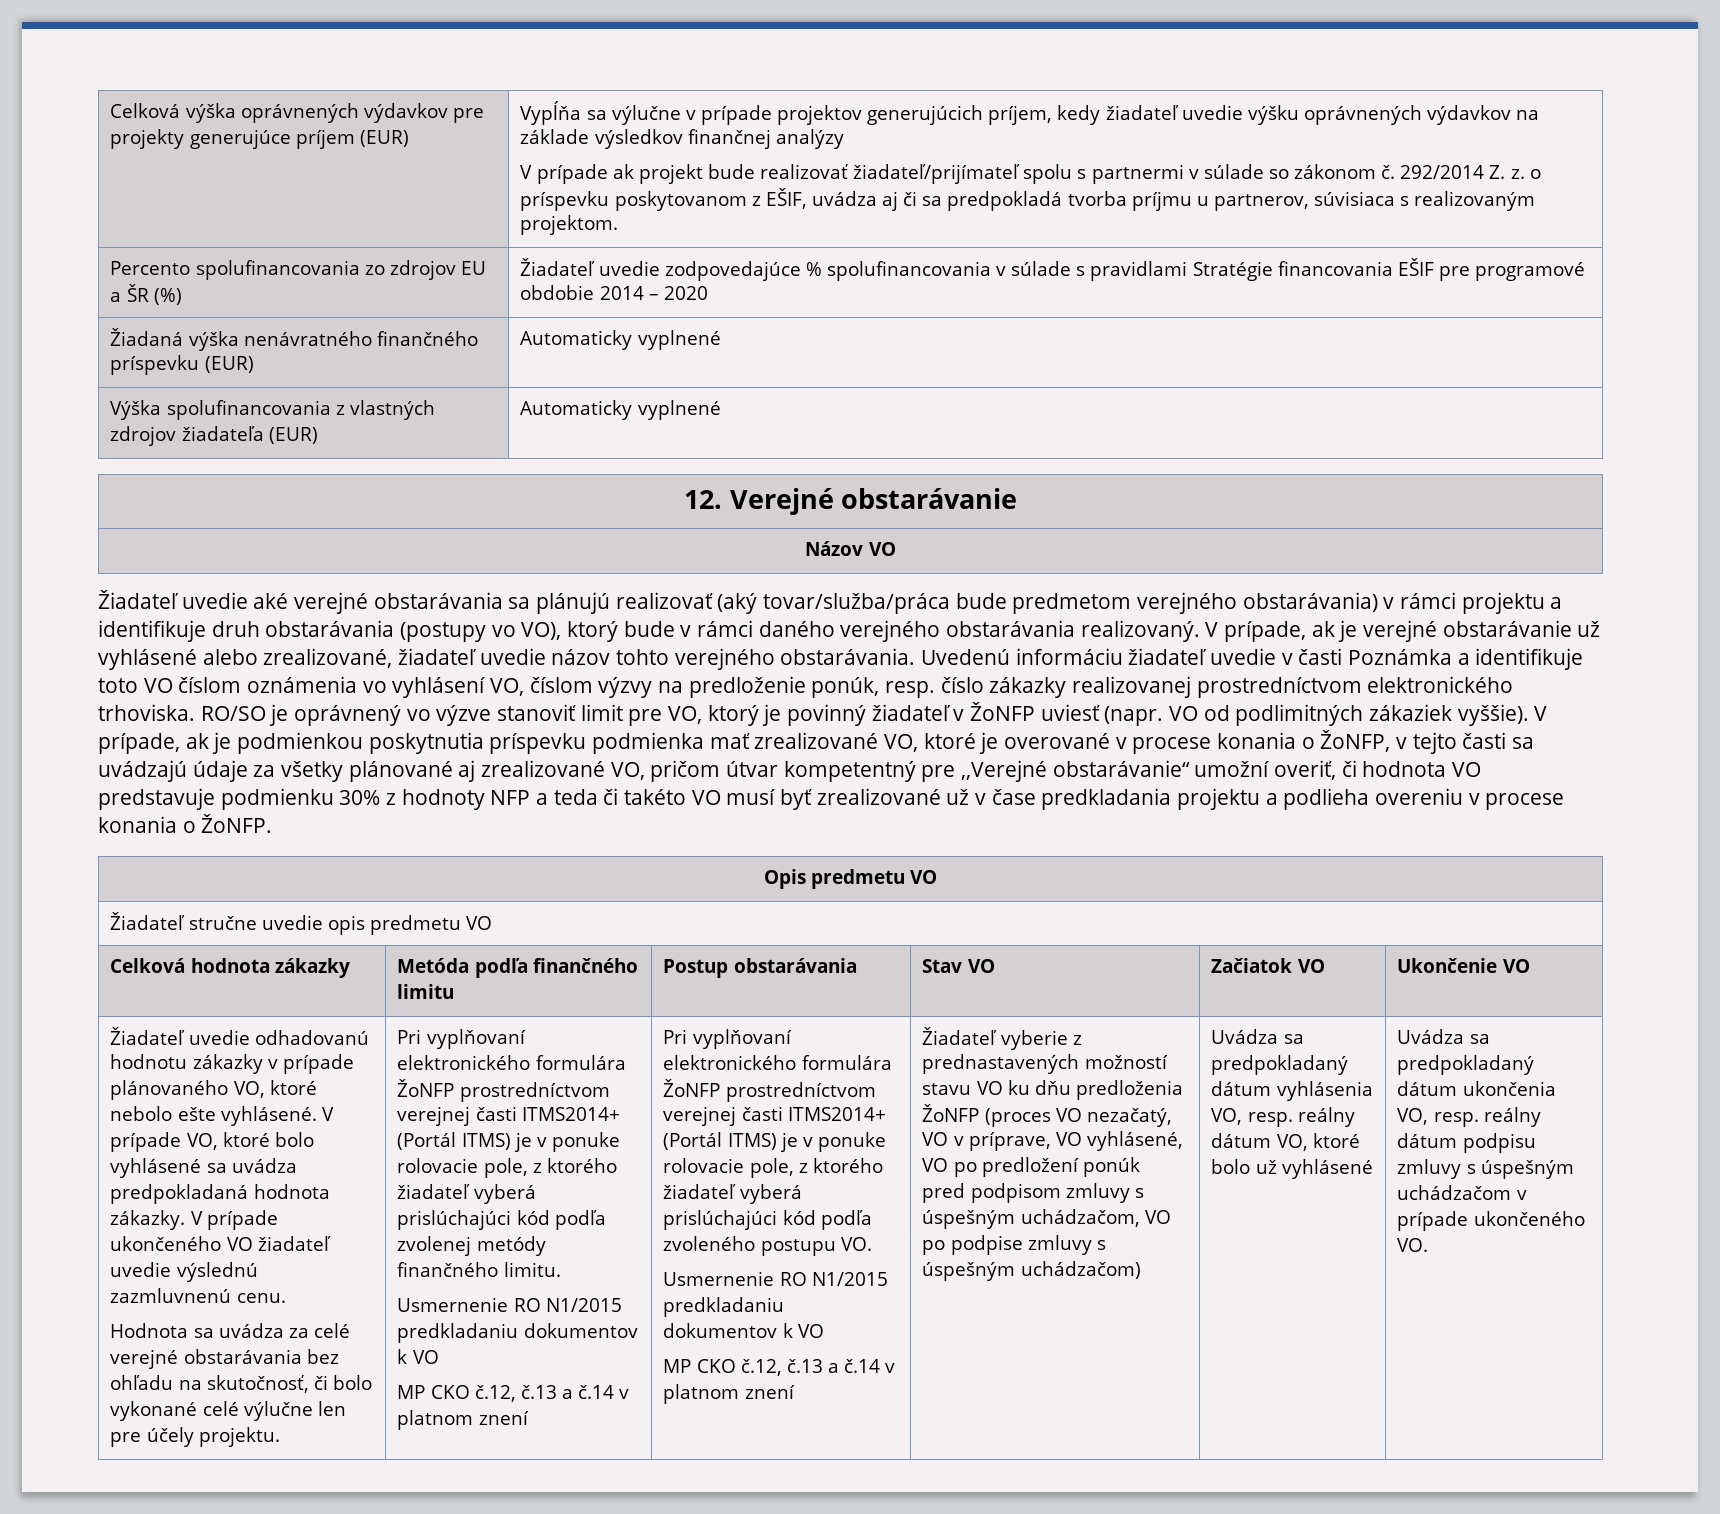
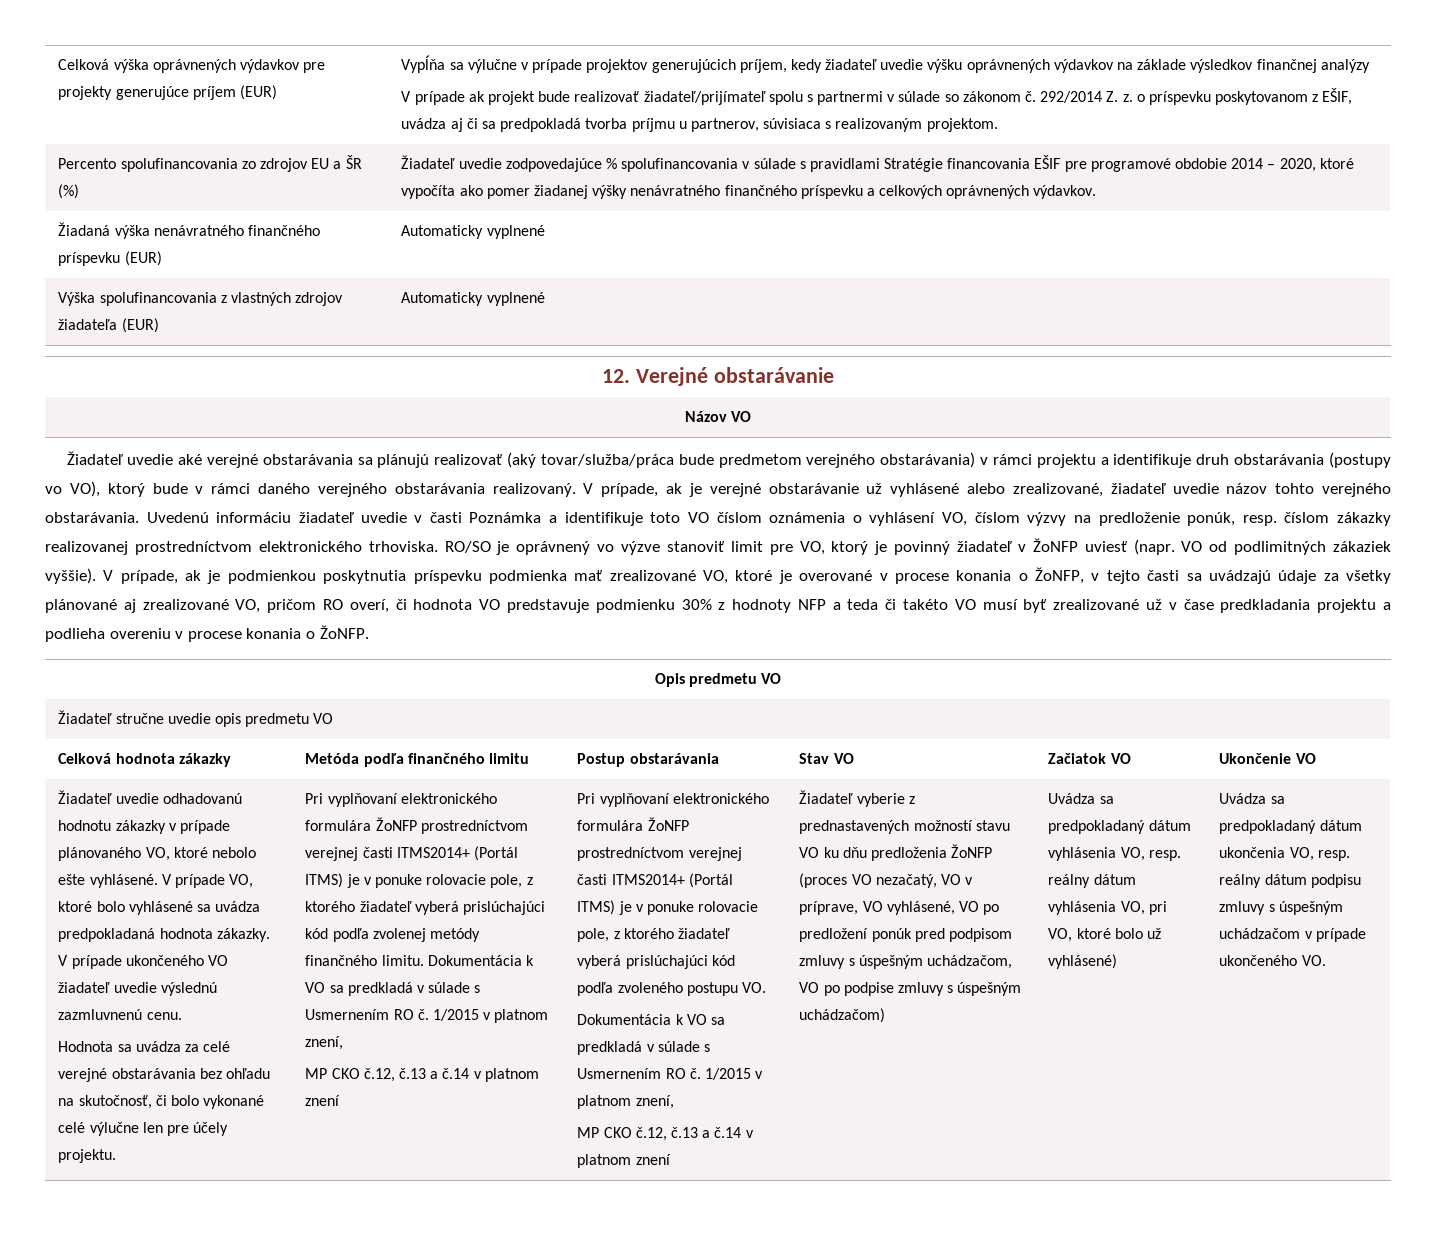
- Percento spolufinancovania zo zdrojov EU a ŠR (%) | Žiadateľ uvedie zodpovedajúce % spolufinancovania v súlade s pravidlami Stratégie financovania EŠIF pre programové obdobie 2014 – 2020
+ Percento spolufinancovania zo zdrojov EU a ŠR (%) | Žiadateľ uvedie zodpovedajúce % spolufinancovania v súlade s pravidlami Stratégie financovania EŠIF pre programové obdobie 2014 – 2020, ktoré vypočíta ako pomer žiadanej výšky nenávratného finančného príspevku a celkových oprávnených výdavkov.
- Uvedenú informáciu žiadateľ uvedie v časti Poznámka a identifikuje toto VO číslom oznámenia vo vyhlásení VO, číslom výzvy na predloženie ponúk, resp. číslo zákazky realizovanej prostredníctvom elektronického trhoviska.
+ Uvedenú informáciu žiadateľ uvedie v časti Poznámka a identifikuje toto VO číslom oznámenia o vyhlásení VO, číslom výzvy na predloženie ponúk, resp. číslom zákazky realizovanej prostredníctvom elektronického trhoviska.
- V prípade, ak je podmienkou poskytnutia príspevku podmienka mať zrealizované VO, ktoré je overované v procese konania o ŽoNFP, v tejto časti sa uvádzajú údaje za všetky plánované aj zrealizované VO, pričom útvar kompetentný pre ,,Verejné obstarávanie“ umožní overiť, či hodnota VO predstavuje podmienku 30% z hodnoty NFP a teda či takéto VO musí byť zrealizované už v čase predkladania projektu a podlieha overeniu v procese konania o ŽoNFP.
+ V prípade, ak je podmienkou poskytnutia príspevku podmienka mať zrealizované VO, ktoré je overované v procese konania o ŽoNFP, v tejto časti sa uvádzajú údaje za všetky plánované aj zrealizované VO, pričom RO overí, či hodnota VO predstavuje podmienku 30% z hodnoty NFP a teda či takéto VO musí byť zrealizované už v čase predkladania projektu a podlieha overeniu v procese konania o ŽoNFP.
- Pri vyplňovaní elektronického formulára ŽoNFP prostredníctvom verejnej časti ITMS2014+ (Portál ITMS) je v ponuke rolovacie pole, z ktorého žiadateľ vyberá prislúchajúci kód podľa zvolenej metódy finančného limitu.
- Usmernenie RO N1/2015 predkladaniu dokumentov k VO
+ Pri vyplňovaní elektronického formulára ŽoNFP prostredníctvom verejnej časti ITMS2014+ (Portál ITMS) je v ponuke rolovacie pole, z ktorého žiadateľ vyberá prislúchajúci kód podľa zvolenej metódy finančného limitu. Dokumentácia k VO sa predkladá v súlade s Usmernením RO č. 1/2015 v platnom znení,
  Pri vyplňovaní elektronického formulára ŽoNFP prostredníctvom verejnej časti ITMS2014+ (Portál ITMS) je v ponuke rolovacie pole, z ktorého žiadateľ vyberá prislúchajúci kód podľa zvoleného postupu VO.
- Usmernenie RO N1/2015 predkladaniu dokumentov k VO
+ Dokumentácia k VO sa predkladá v súlade s Usmernením RO č. 1/2015 v platnom znení,
- Uvádza sa predpokladaný dátum vyhlásenia VO, resp. reálny dátum VO, ktoré bolo už vyhlásené
+ Uvádza sa predpokladaný dátum vyhlásenia VO, resp. reálny dátum vyhlásenia VO, pri VO, ktoré bolo už vyhlásené)

